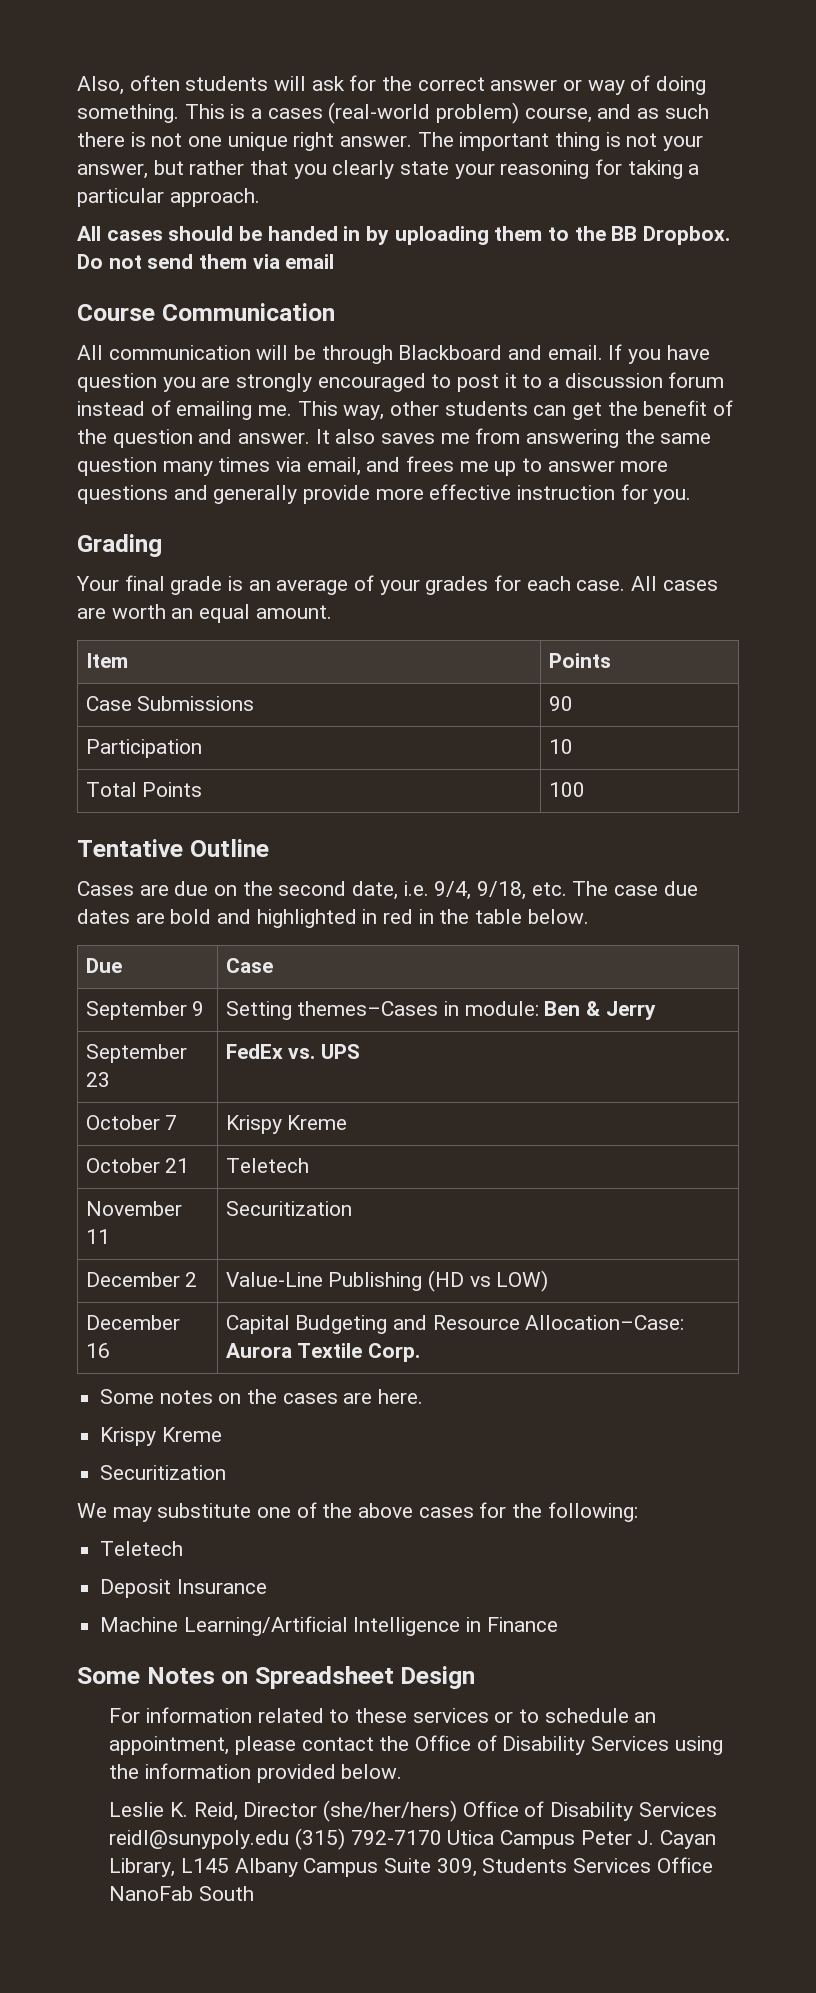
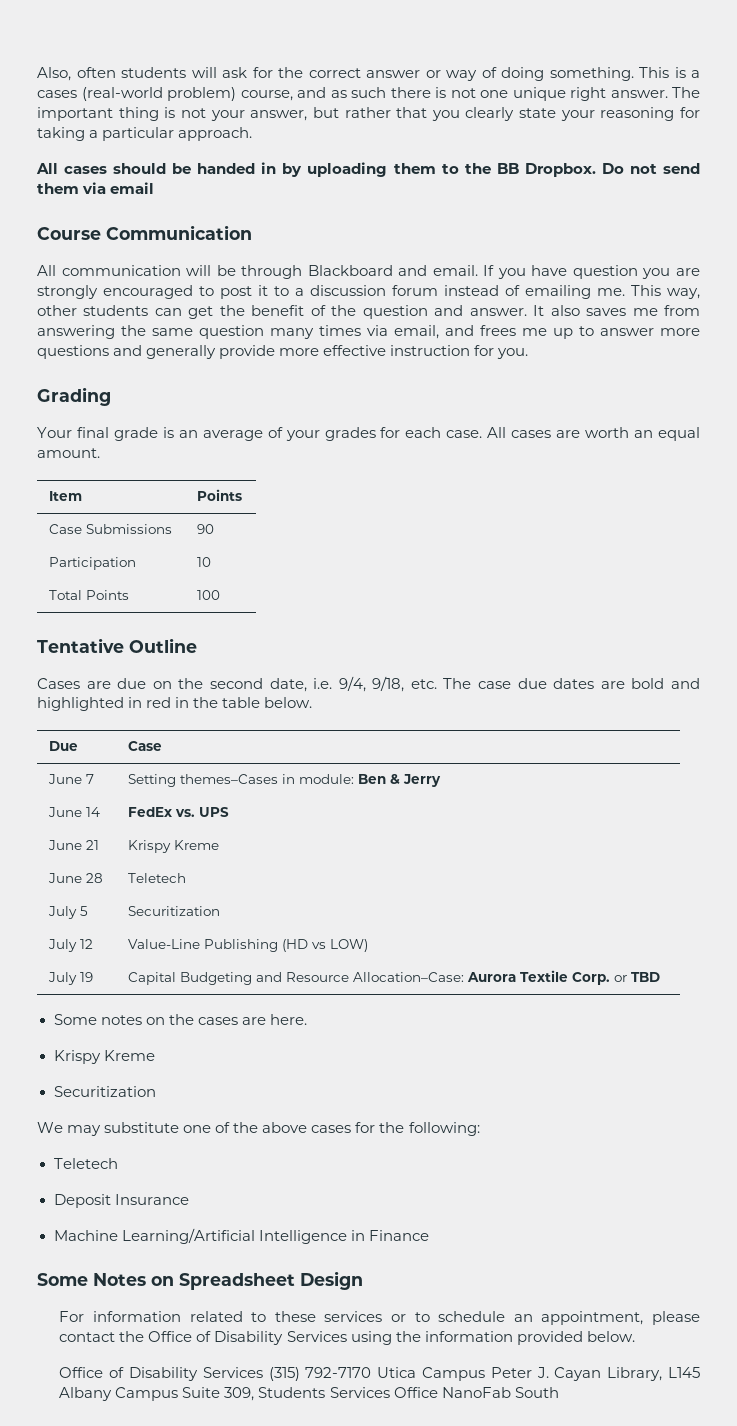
- September 9 | Setting themes–Cases in module: Ben & Jerry
+ June 7 | Setting themes–Cases in module: Ben & Jerry
- September 23 | FedEx vs. UPS
+ June 14 | FedEx vs. UPS
- October 7 | Krispy Kreme
- October 21 | Teletech
- November 11 | Securitization
- December 2 | Value-Line Publishing (HD vs LOW)
+ June 21 | Krispy Kreme
+ June 28 | Teletech
+ July 5 | Securitization
+ July 12 | Value-Line Publishing (HD vs LOW)
- December 16 | Capital Budgeting and Resource Allocation–Case: Aurora Textile Corp.
+ July 19 | Capital Budgeting and Resource Allocation–Case: Aurora Textile Corp. or TBD
- Leslie K. Reid, Director (she/her/hers) Office of Disability Services reidl@sunypoly.edu (315) 792-7170 Utica Campus Peter J. Cayan Library, L145 Albany Campus Suite 309, Students Services Office NanoFab South
+ Office of Disability Services (315) 792-7170 Utica Campus Peter J. Cayan Library, L145 Albany Campus Suite 309, Students Services Office NanoFab South

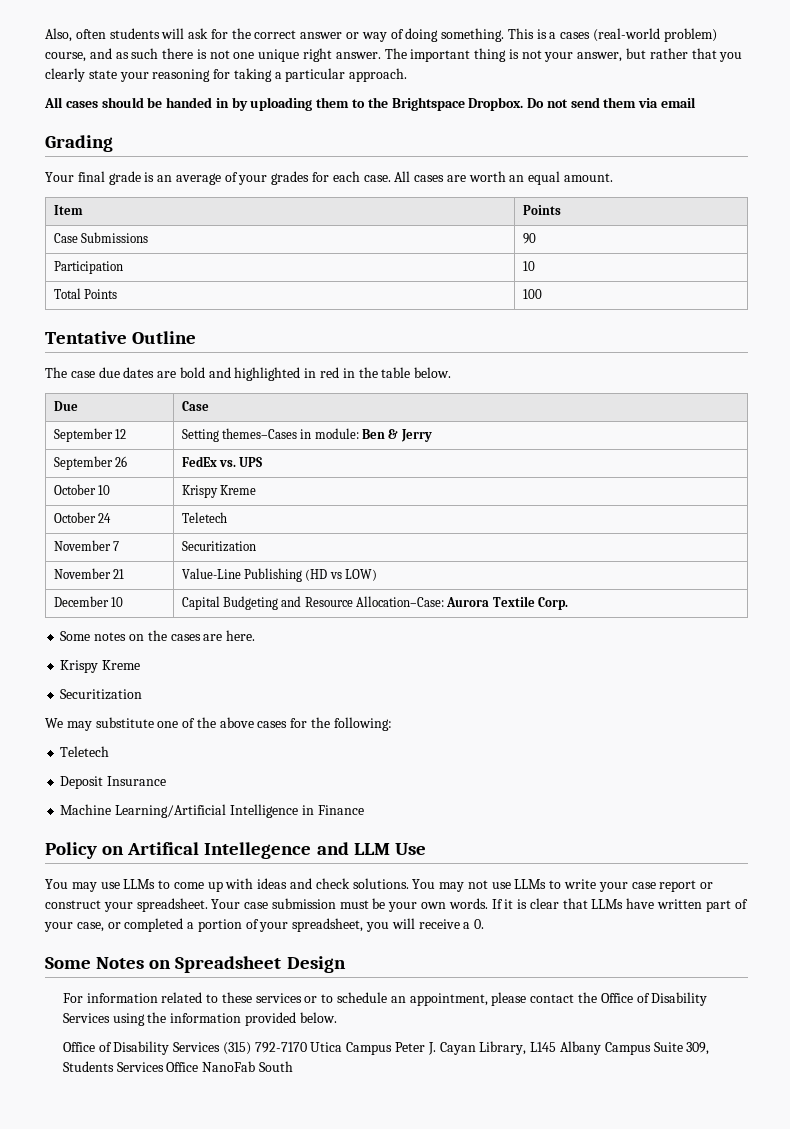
- All cases should be handed in by uploading them to the BB Dropbox.
+ All cases should be handed in by uploading them to the Brightspace Dropbox.
- Course Communication
- All communication will be through Blackboard and email. If you have question you are strongly encouraged to post it to a discussion forum instead of emailing me. This way, other students can get the benefit of the question and answer. It also saves me from answering the same question many times via email, and frees me up to answer more questions and generally provide more effective instruction for you.
- Cases are due on the second date, i.e. 9/4, 9/18, etc. The case due dates are bold and highlighted in red in the table below.
+ The case due dates are bold and highlighted in red in the table below.
- June 7 | Setting themes–Cases in module: Ben & Jerry
+ September 12 | Setting themes–Cases in module: Ben & Jerry
- June 14 | FedEx vs. UPS
+ September 26 | FedEx vs. UPS
- June 21 | Krispy Kreme
- June 28 | Teletech
- July 5 | Securitization
- July 12 | Value-Line Publishing (HD vs LOW)
+ October 10 | Krispy Kreme
+ October 24 | Teletech
+ November 7 | Securitization
+ November 21 | Value-Line Publishing (HD vs LOW)
- July 19 | Capital Budgeting and Resource Allocation–Case: Aurora Textile Corp. or TBD
+ December 10 | Capital Budgeting and Resource Allocation–Case: Aurora Textile Corp.
+ Policy on Artifical Intellegence and LLM Use
+ You may use LLMs to come up with ideas and check solutions. You may not use LLMs to write your case report or construct your spreadsheet. Your case submission must be your own words. If it is clear that LLMs have written part of your case, or completed a portion of your spreadsheet, you will receive a 0.

